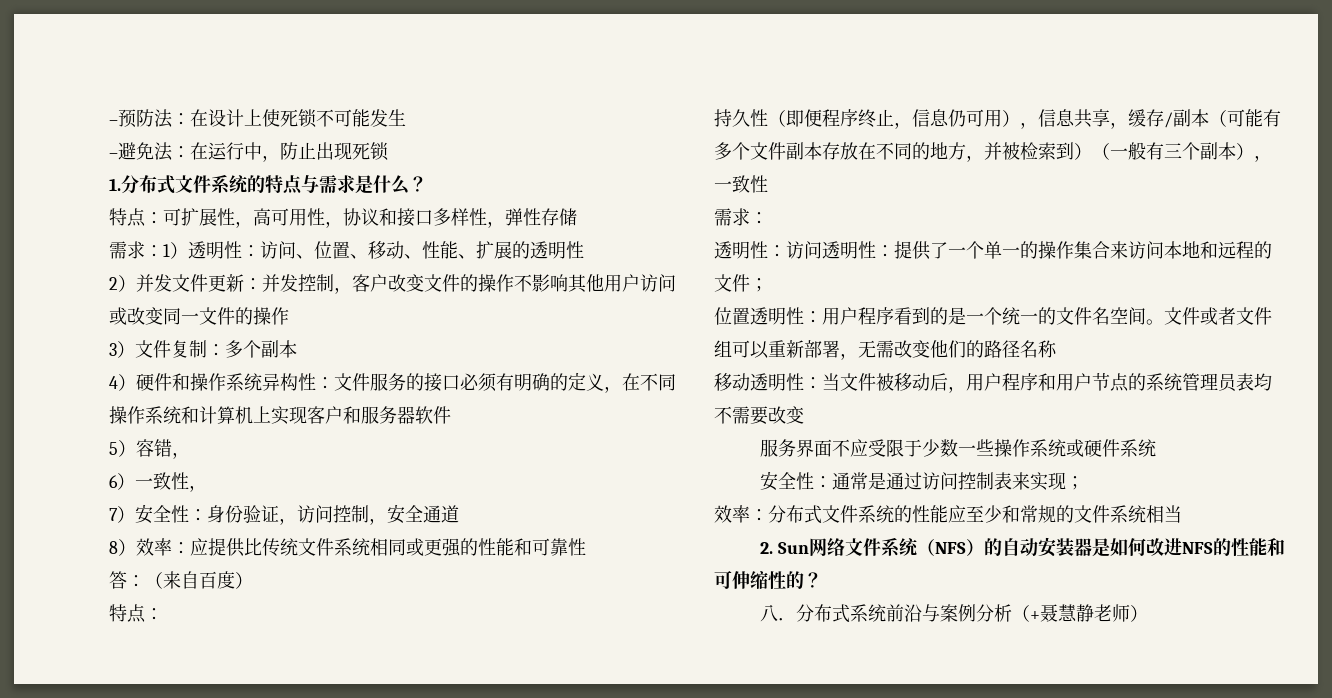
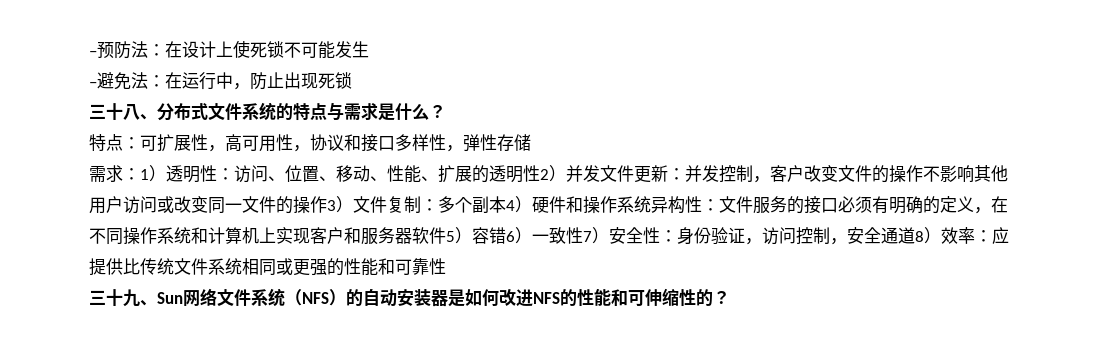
- 1.分布式文件系统的特点与需求是什么？
+ 三十八、分布式文件系统的特点与需求是什么？
- 访问、位置、移动、性能、扩展的透明性
- 2）并发文件更新：
+ 访问、位置、移动、性能、扩展的透明性2）并发文件更新：
- 并发控制，客户改变文件的操作不影响其他用户访问或改变同一文件的操作
- 3）文件复制：
+ 并发控制，客户改变文件的操作不影响其他用户访问或改变同一文件的操作3）文件复制：
- 多个副本
- 4）硬件和操作系统异构性：
+ 多个副本4）硬件和操作系统异构性：
- 文件服务的接口必须有明确的定义，在不同操作系统和计算机上实现客户和服务器软件
- 5）容错，
- 6）一致性，
- 7）安全性：
+ 文件服务的接口必须有明确的定义，在不同操作系统和计算机上实现客户和服务器软件5）容错6）一致性7）安全性：
- 身份验证，访问控制，安全通道
- 8）效率：
+ 身份验证，访问控制，安全通道8）效率：
- 答：（来自百度）
- 特点：
- 持久性（即便程序终止，信息仍可用），信息共享，缓存/副本（可能有多个文件副本存放在不同的地方，并被检索到）（一般有三个副本），一致性
- 需求：
- 透明性：访问透明性：提供了一个单一的操作集合来访问本地和远程的文件；
- 位置透明性：用户程序看到的是一个统一的文件名空间。文件或者文件组可以重新部署，无需改变他们的路径名称
- 移动透明性：当文件被移动后，用户程序和用户节点的系统管理员表均不需要改变
- 服务界面不应受限于少数一些操作系统或硬件系统
- 安全性：通常是通过访问控制表来实现；
- 效率：分布式文件系统的性能应至少和常规的文件系统相当
- 2. Sun网络文件系统（NFS）的自动安装器是如何改进NFS的性能和可伸缩性的？
+ 三十九、Sun网络文件系统（NFS）的自动安装器是如何改进NFS的性能和可伸缩性的？
- 八．分布式系统前沿与案例分析（+聂慧静老师）

